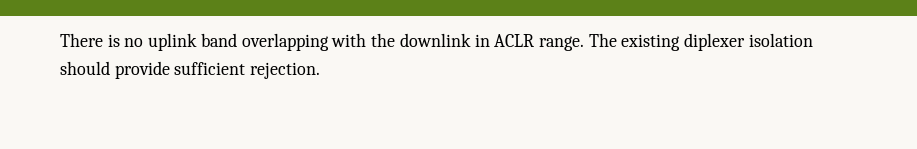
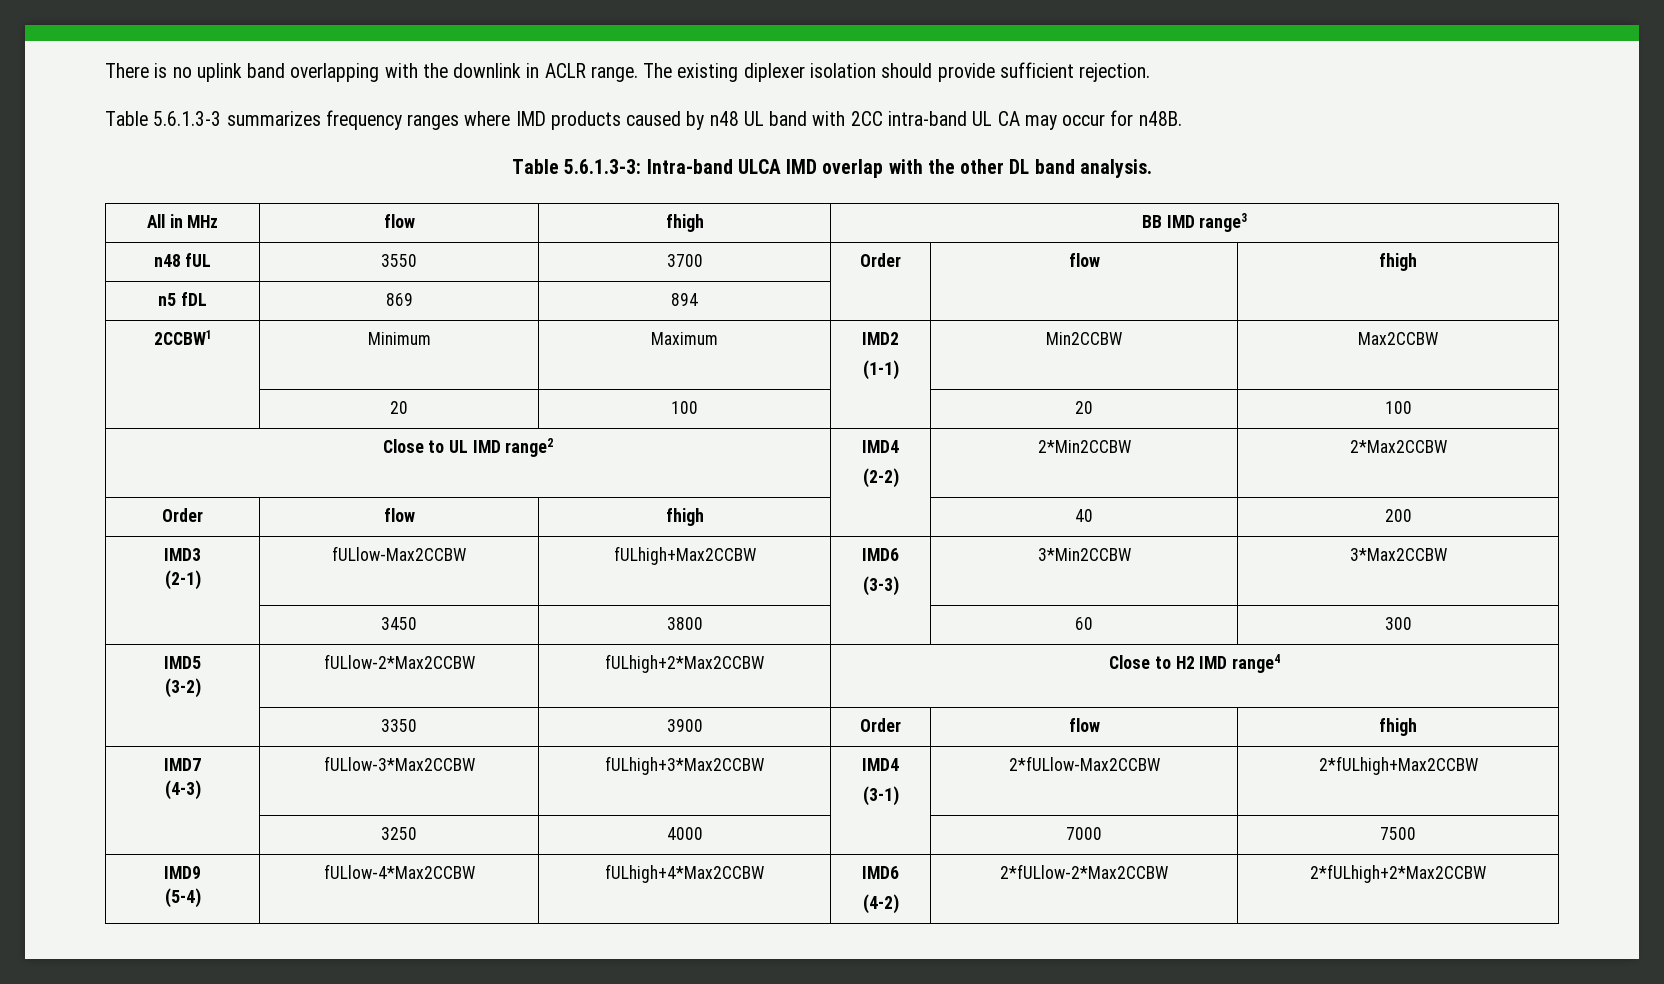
+ Table 5.6.1.3-3 summarizes frequency ranges where IMD products caused by n48 UL band with 2CC intra-band UL CA may occur for n48B.
+ Table 5.6.1.3-3: Intra-band ULCA IMD overlap with the other DL band analysis.
+ All in MHz | flow | fhigh | BB IMD range3
+ n48 fUL | 3550 | 3700 | Order | flow | fhigh
+ n5 fDL | 869 | 894 | | |
+ 2CCBW1 | Minimum | Maximum | IMD2
+ (1-1) | Min2CCBW | Max2CCBW
+ | 20 | 100 | | 20 | 100
+ Close to UL IMD range2 | IMD4
+ (2-2) | 2*Min2CCBW | 2*Max2CCBW
+ Order | flow | fhigh | | 40 | 200
+ IMD3
+ (2-1) | fULlow-Max2CCBW | fULhigh+Max2CCBW | IMD6
+ (3-3) | 3*Min2CCBW | 3*Max2CCBW
+ | 3450 | 3800 | | 60 | 300
+ IMD5
+ (3-2) | fULlow-2*Max2CCBW | fULhigh+2*Max2CCBW | Close to H2 IMD range4
+ | 3350 | 3900 | Order | flow | fhigh
+ IMD7
+ (4-3) | fULlow-3*Max2CCBW | fULhigh+3*Max2CCBW | IMD4
+ (3-1) | 2*fULlow-Max2CCBW | 2*fULhigh+Max2CCBW
+ | 3250 | 4000 | | 7000 | 7500
+ IMD9
+ (5-4) | fULlow-4*Max2CCBW | fULhigh+4*Max2CCBW | IMD6
+ (4-2) | 2*fULlow-2*Max2CCBW | 2*fULhigh+2*Max2CCBW

